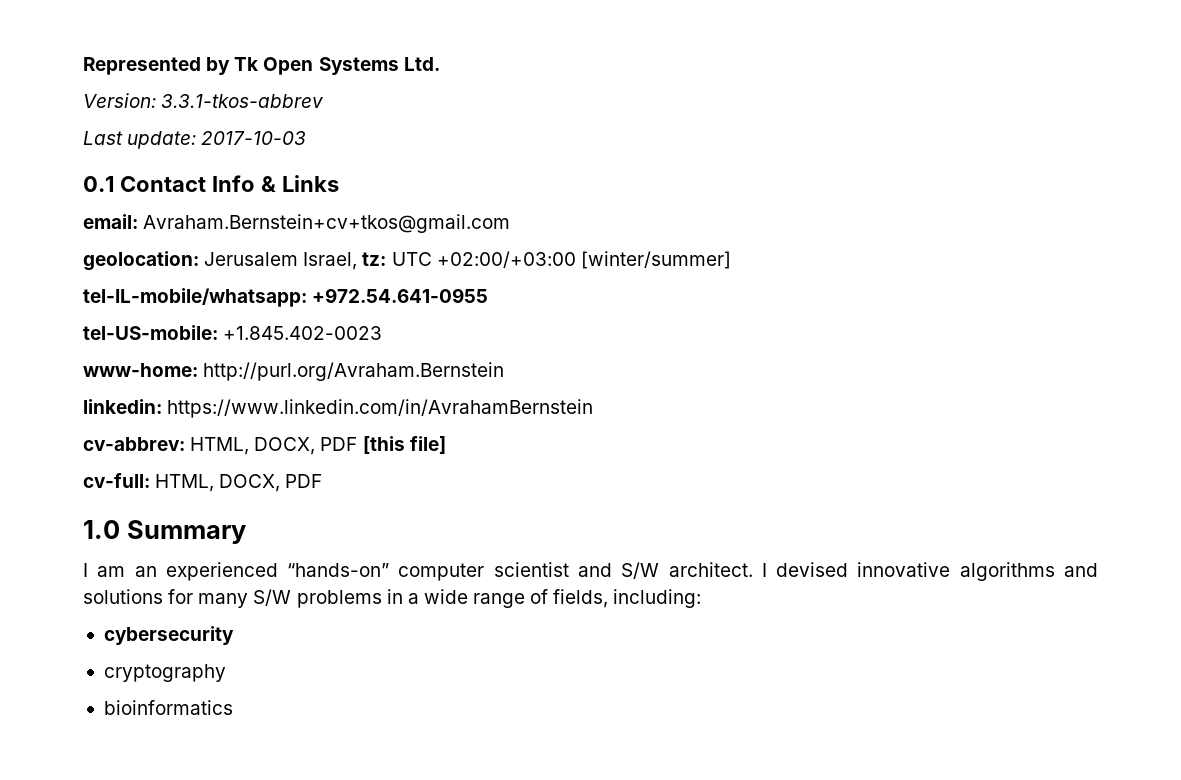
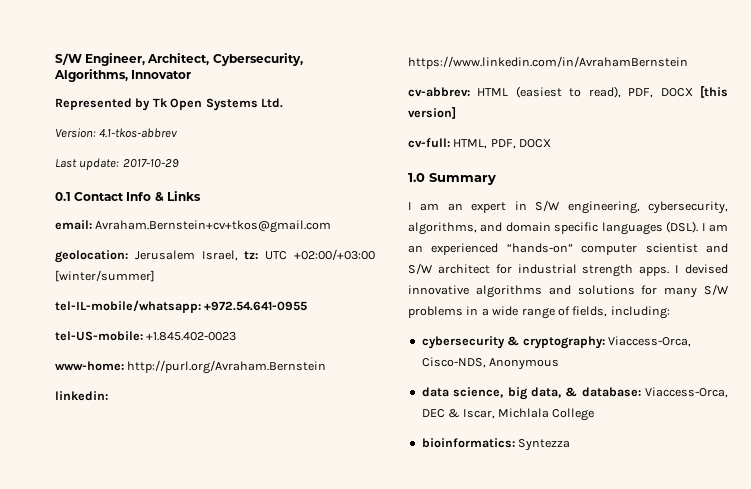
+ S/W Engineer, Architect, Cybersecurity, Algorithms, Innovator
- Version: 3.3.1-tkos-abbrev
+ Version: 4.1-tkos-abbrev
- Last update: 2017-10-03
+ Last update: 2017-10-29
- cv-abbrev: HTML, DOCX, PDF [this file]
+ cv-abbrev: HTML (easiest to read), PDF, DOCX [this version]
- cv-full: HTML, DOCX, PDF
+ cv-full: HTML, PDF, DOCX
- I am an experienced “hands-on” computer scientist and S/W architect.
+ I am an expert in S/W engineering, cybersecurity, algorithms, and domain specific languages (DSL). I am an experienced “hands-on” computer scientist and S/W architect for industrial strength apps.
- cybersecurity
- cryptography
- bioinformatics
+ cybersecurity & cryptography: Viaccess-Orca, Cisco-NDS, Anonymous
+ data science, big data, & database: Viaccess-Orca, DEC & Iscar, Michlala College
+ bioinformatics: Syntezza

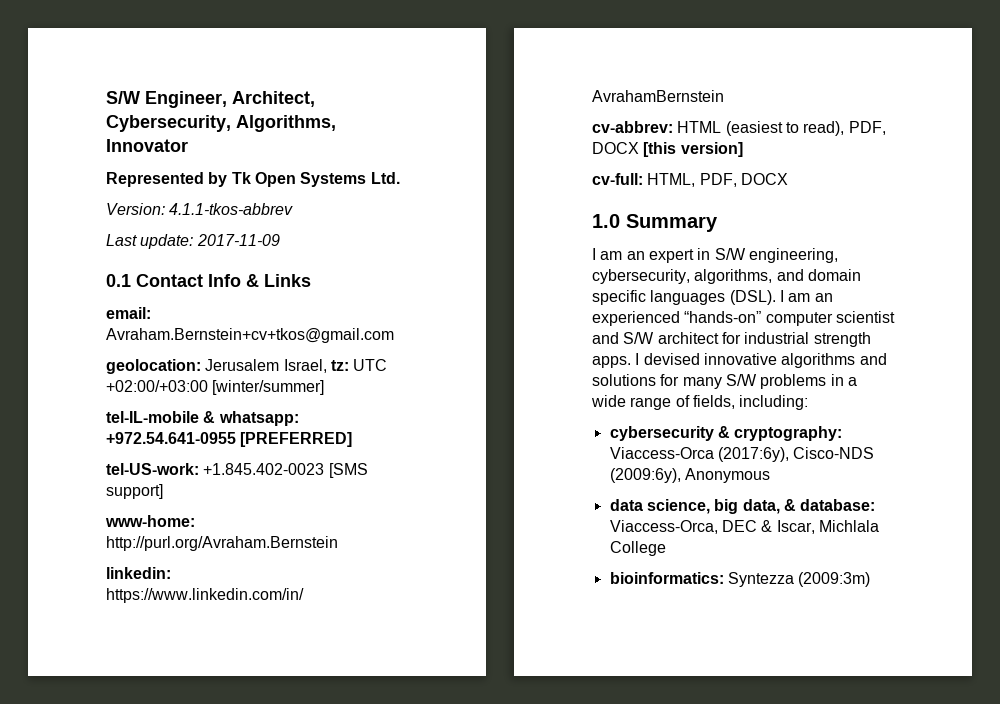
- Version: 4.1-tkos-abbrev
+ Version: 4.1.1-tkos-abbrev
- Last update: 2017-10-29
+ Last update: 2017-11-09
- tel-IL-mobile/whatsapp: +972.54.641-0955
- tel-US-mobile: +1.845.402-0023
+ tel-IL-mobile & whatsapp: +972.54.641-0955 [PREFERRED]
+ tel-US-work: +1.845.402-0023 [SMS support]
- cybersecurity & cryptography: Viaccess-Orca, Cisco-NDS, Anonymous
+ cybersecurity & cryptography: Viaccess-Orca (2017:6y), Cisco-NDS (2009:6y), Anonymous
- bioinformatics: Syntezza
+ bioinformatics: Syntezza (2009:3m)

